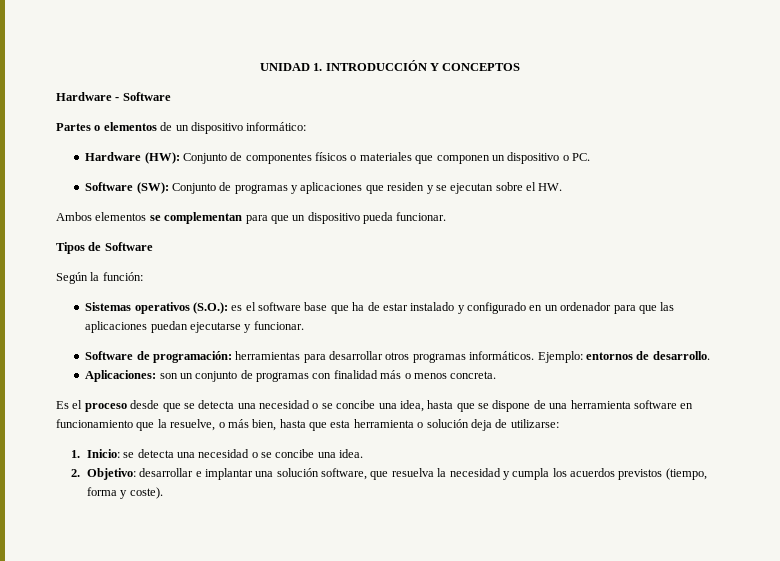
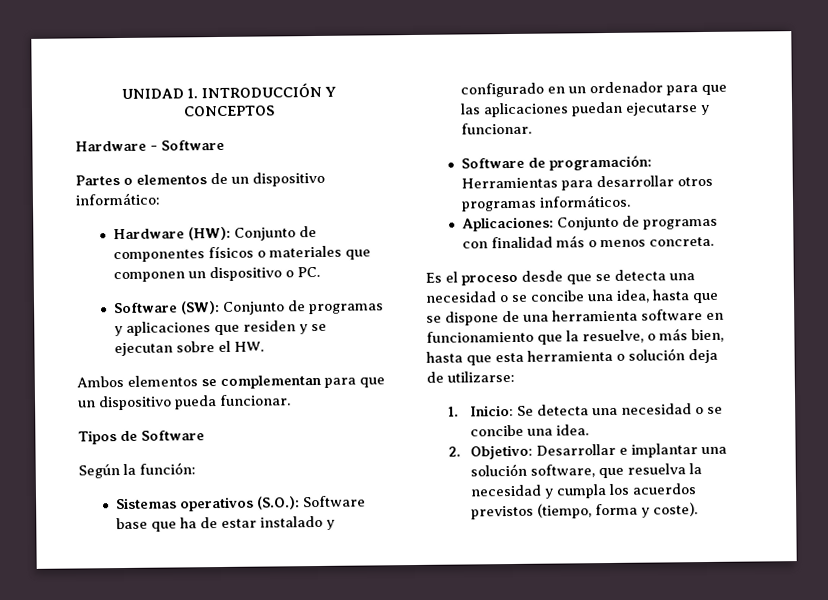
- Sistemas operativos (S.O.): es el software base que ha de estar instalado y configurado en un ordenador para que las aplicaciones puedan ejecutarse y funcionar.
+ Sistemas operativos (S.O.): Software base que ha de estar instalado y configurado en un ordenador para que las aplicaciones puedan ejecutarse y funcionar.
- Software de programación: herramientas para desarrollar otros programas informáticos. Ejemplo: entornos de desarrollo.
- Aplicaciones: son un conjunto de programas con finalidad más o menos concreta.
+ Software de programación: Herramientas para desarrollar otros programas informáticos.
+ Aplicaciones: Conjunto de programas con finalidad más o menos concreta.
- 1. Inicio: se detecta una necesidad o se concibe una idea.
+ 1. Inicio: Se detecta una necesidad o se concibe una idea.
- 2. Objetivo: desarrollar e implantar una solución software, que resuelva la necesidad y cumpla los acuerdos previstos (tiempo, forma y coste).
+ 2. Objetivo: Desarrollar e implantar una solución software, que resuelva la necesidad y cumpla los acuerdos previstos (tiempo, forma y coste).

